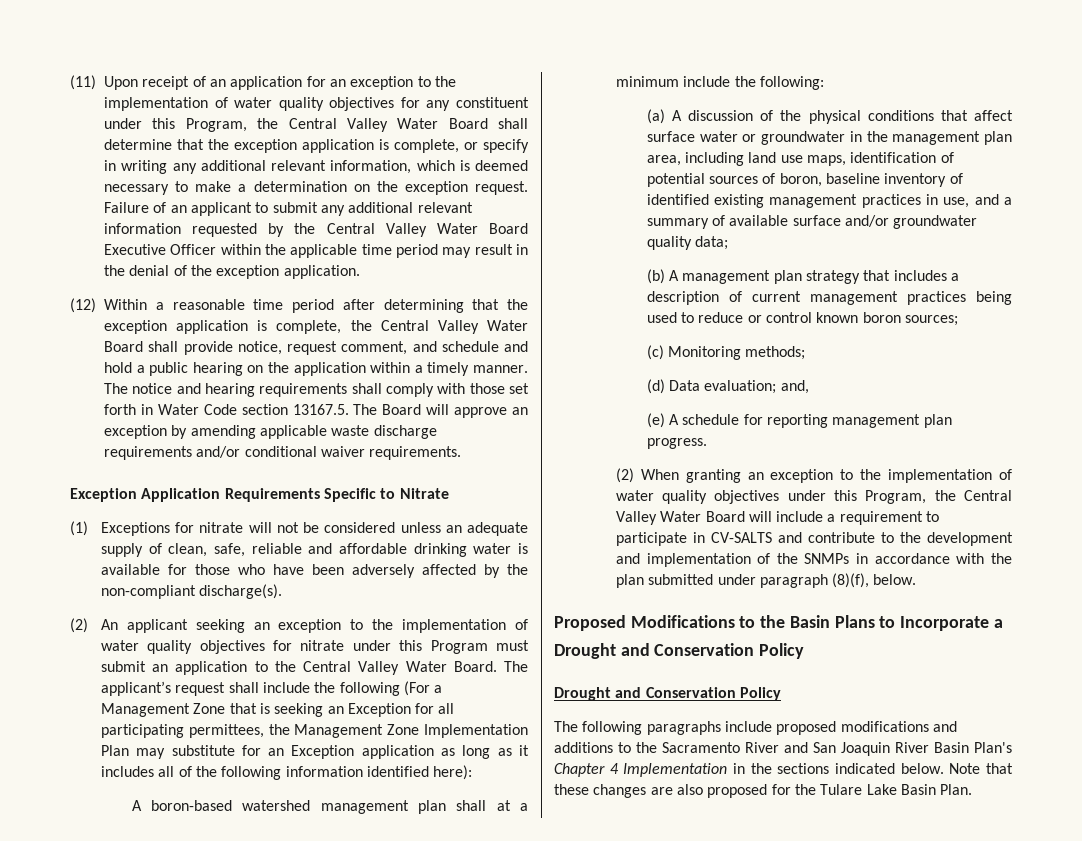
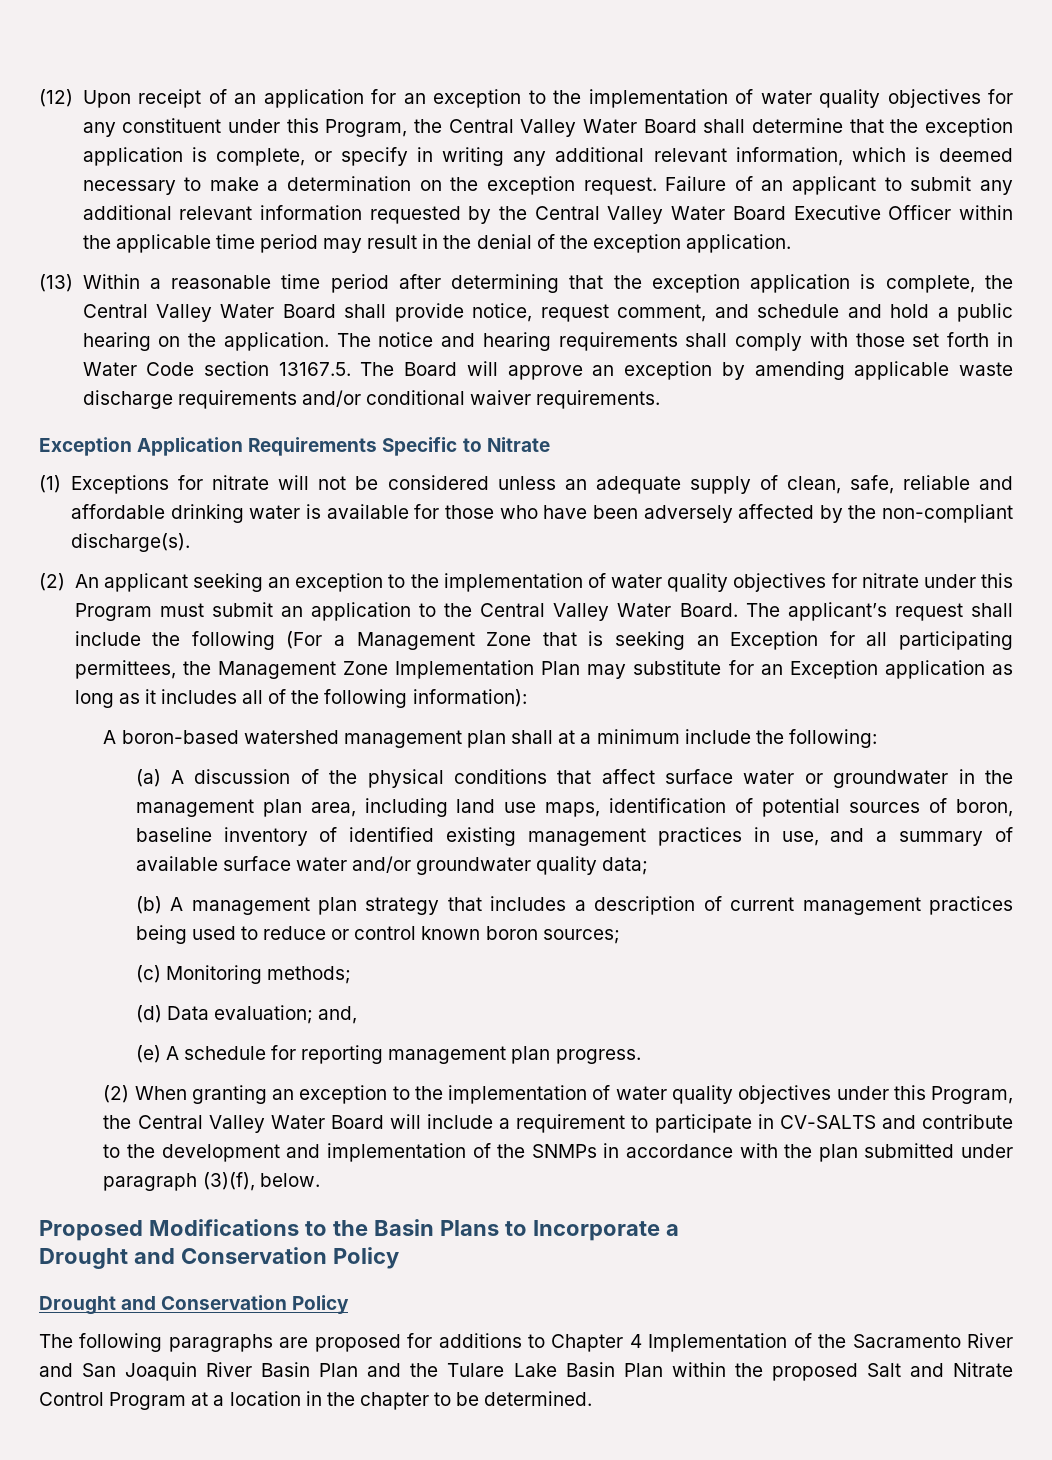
- (11) Upon receipt of an application for an exception to the implementation of water quality objectives for any constituent under this Program, the Central Valley Water Board shall determine that the exception application is complete, or specify in writing any additional relevant information, which is deemed necessary to make a determination on the exception request.
+ (12) Upon receipt of an application for an exception to the implementation of water quality objectives for any constituent under this Program, the Central Valley Water Board shall determine that the exception application is complete, or specify in writing any additional relevant information, which is deemed necessary to make a determination on the exception request.
- (12) Within a reasonable time period after determining that the exception application is complete, the Central Valley Water Board shall provide notice, request comment, and schedule and hold a public hearing on the application within a timely manner.
+ (13) Within a reasonable time period after determining that the exception application is complete, the Central Valley Water Board shall provide notice, request comment, and schedule and hold a public hearing on the application.
- The applicant’s request shall include the following (For a Management Zone that is seeking an Exception for all participating permittees, the Management Zone Implementation Plan may substitute for an Exception application as long as it includes all of the following information identified here):
+ The applicant’s request shall include the following (For a Management Zone that is seeking an Exception for all participating permittees, the Management Zone Implementation Plan may substitute for an Exception application as long as it includes all of the following information):
- (a) A discussion of the physical conditions that affect surface water or groundwater in the management plan area, including land use maps, identification of potential sources of boron, baseline inventory of identified existing management practices in use, and a summary of available surface and/or groundwater quality data;
+ (a) A discussion of the physical conditions that affect surface water or groundwater in the management plan area, including land use maps, identification of potential sources of boron, baseline inventory of identified existing management practices in use, and a summary of available surface water and/or groundwater quality data;
- (2) When granting an exception to the implementation of water quality objectives under this Program, the Central Valley Water Board will include a requirement to participate in CV-SALTS and contribute to the development and implementation of the SNMPs in accordance with the plan submitted under paragraph (8)(f), below.
+ (2) When granting an exception to the implementation of water quality objectives under this Program, the Central Valley Water Board will include a requirement to participate in CV-SALTS and contribute to the development and implementation of the SNMPs in accordance with the plan submitted under paragraph (3)(f), below.
- The following paragraphs include proposed modifications and additions to the Sacramento River and San Joaquin River Basin Plan's Chapter 4 Implementation in the sections indicated below. Note that these changes are also proposed for the Tulare Lake Basin Plan.
+ The following paragraphs are proposed for additions to Chapter 4 Implementation of the Sacramento River and San Joaquin River Basin Plan and the Tulare Lake Basin Plan within the proposed Salt and Nitrate Control Program at a location in the chapter to be determined.

